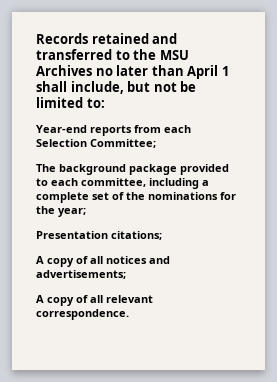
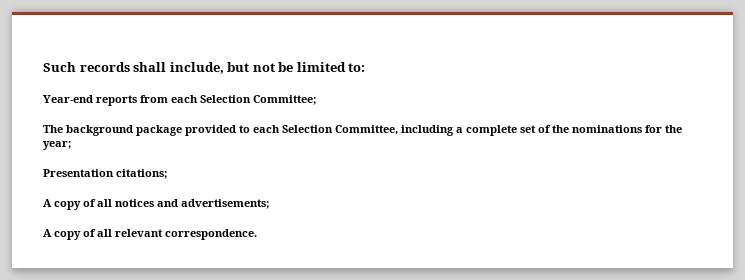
- Records retained and transferred to the MSU Archives no later than April 1 shall include, but not be limited to:
+ Such records shall include, but not be limited to:
- The background package provided to each committee, including a complete set of the nominations for the year;
+ The background package provided to each Selection Committee, including a complete set of the nominations for the year;

